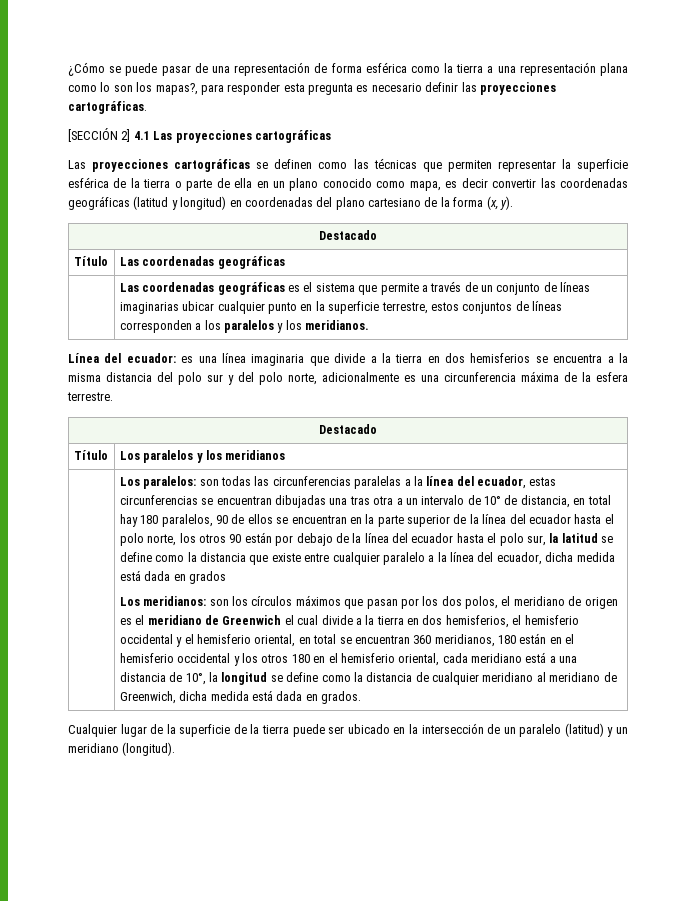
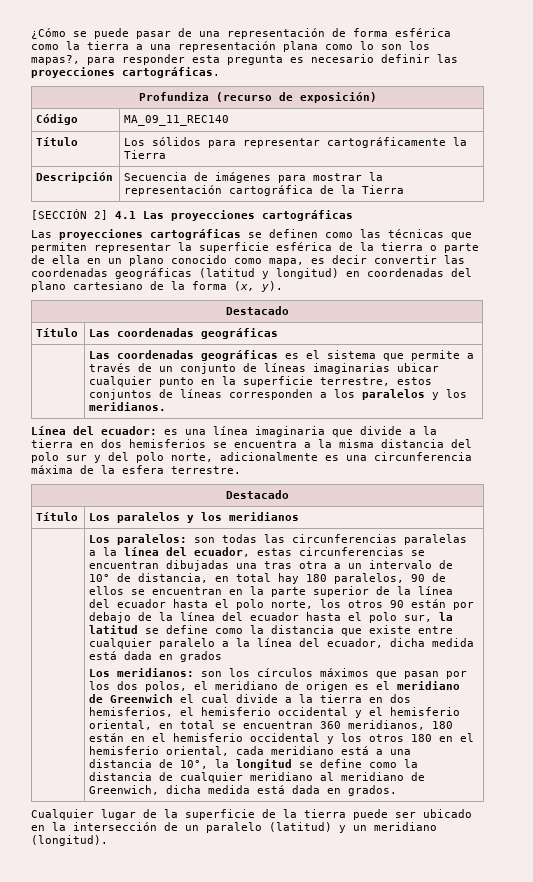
+ Profundiza (recurso de exposición)
+ Código | MA_09_11_REC140
+ Título | Los sólidos para representar cartográficamente la Tierra
+ Descripción | Secuencia de imágenes para mostrar la representación cartográfica de la Tierra

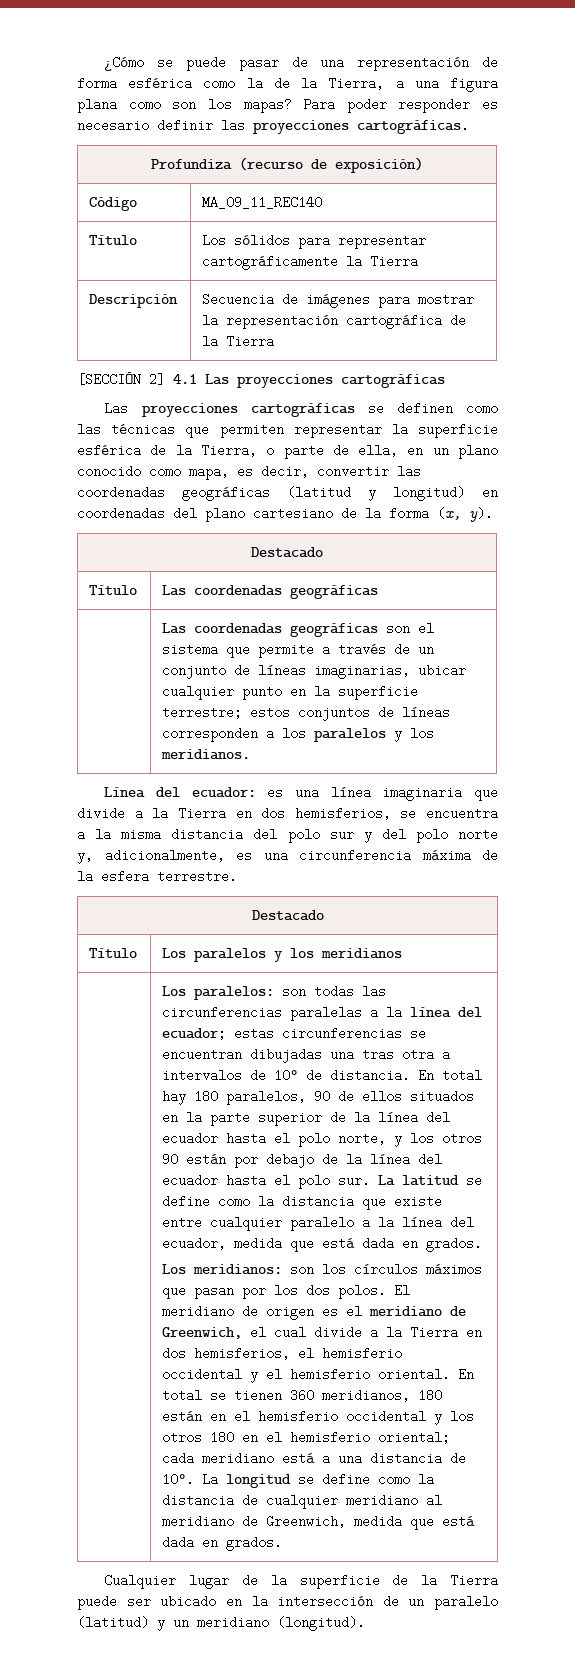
- ¿Cómo se puede pasar de una representación de forma esférica como la tierra a una representación plana como lo son los mapas?, para responder esta pregunta es necesario definir las proyecciones cartográficas.
+ ¿Cómo se puede pasar de una representación de forma esférica como la de la Tierra, a una figura plana como son los mapas? Para poder responder es necesario definir las proyecciones cartográficas.
- Las proyecciones cartográficas se definen como las técnicas que permiten representar la superficie esférica de la tierra o parte de ella en un plano conocido como mapa, es decir convertir las coordenadas geográficas (latitud y longitud) en coordenadas del plano cartesiano de la forma (x, y).
+ Las proyecciones cartográficas se definen como las técnicas que permiten representar la superficie esférica de la Tierra, o parte de ella, en un plano conocido como mapa, es decir, convertir las coordenadas geográficas (latitud y longitud) en coordenadas del plano cartesiano de la forma (x, y).
- | Las coordenadas geográficas es el sistema que permite a través de un conjunto de líneas imaginarias ubicar cualquier punto en la superficie terrestre, estos conjuntos de líneas corresponden a los paralelos y los meridianos.
+ | Las coordenadas geográficas son el sistema que permite a través de un conjunto de líneas imaginarias, ubicar cualquier punto en la superficie terrestre; estos conjuntos de líneas corresponden a los paralelos y los meridianos.
- Línea del ecuador: es una línea imaginaria que divide a la tierra en dos hemisferios se encuentra a la misma distancia del polo sur y del polo norte, adicionalmente es una circunferencia máxima de la esfera terrestre.
+ Línea del ecuador: es una línea imaginaria que divide a la Tierra en dos hemisferios, se encuentra a la misma distancia del polo sur y del polo norte y, adicionalmente, es una circunferencia máxima de la esfera terrestre.
- son todas las circunferencias paralelas a la línea del ecuador, estas circunferencias se encuentran dibujadas una tras otra a un intervalo de 10° de distancia, en total hay 180 paralelos, 90 de ellos se encuentran en la parte superior de la línea del ecuador hasta el polo norte, los otros 90 están por debajo de la línea del ecuador hasta el polo sur, la latitud se define como la distancia que existe entre cualquier paralelo a la línea del ecuador, dicha medida está dada en grados
+ son todas las circunferencias paralelas a la línea del ecuador; estas circunferencias se encuentran dibujadas una tras otra a intervalos de 10° de distancia. En total hay 180 paralelos, 90 de ellos situados en la parte superior de la línea del ecuador hasta el polo norte, y los otros 90 están por debajo de la línea del ecuador hasta el polo sur. La latitud se define como la distancia que existe entre cualquier paralelo a la línea del ecuador, medida que está dada en grados.
- son los círculos máximos que pasan por los dos polos, el meridiano de origen es el meridiano de Greenwich el cual divide a la tierra en dos hemisferios, el hemisferio occidental y el hemisferio oriental, en total se encuentran 360 meridianos, 180 están en el hemisferio occidental y los otros 180 en el hemisferio oriental, cada meridiano está a una distancia de 10°, la longitud se define como la distancia de cualquier meridiano al meridiano de Greenwich, dicha medida está dada en grados.
+ son los círculos máximos que pasan por los dos polos. El meridiano de origen es el meridiano de Greenwich, el cual divide a la Tierra en dos hemisferios, el hemisferio occidental y el hemisferio oriental. En total se tienen 360 meridianos, 180 están en el hemisferio occidental y los otros 180 en el hemisferio oriental; cada meridiano está a una distancia de 10°. La longitud se define como la distancia de cualquier meridiano al meridiano de Greenwich, medida que está dada en grados.
- Cualquier lugar de la superficie de la tierra puede ser ubicado en la intersección de un paralelo (latitud) y un meridiano (longitud).
+ Cualquier lugar de la superficie de la Tierra puede ser ubicado en la intersección de un paralelo (latitud) y un meridiano (longitud).

